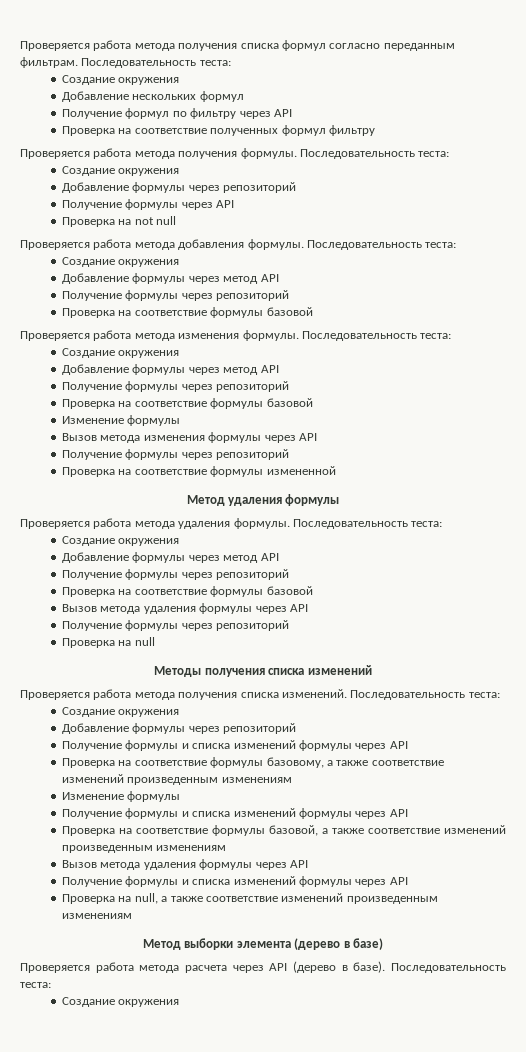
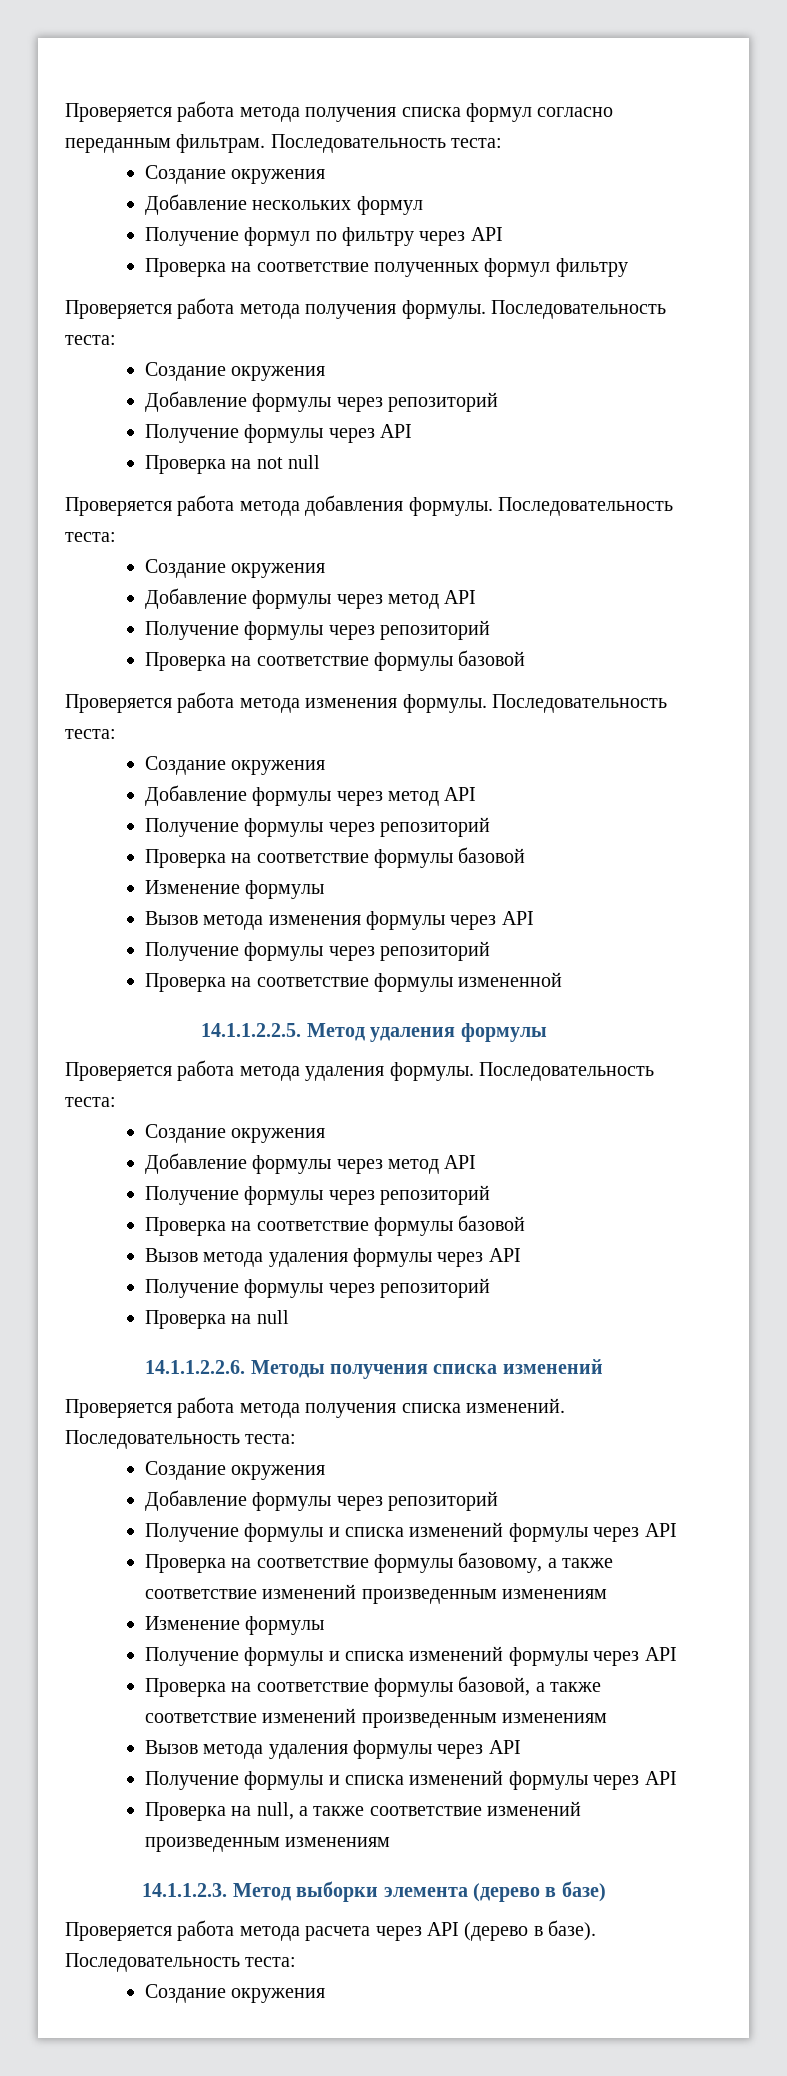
- Метод удаления формулы
+ 14.1.1.2.2.5. Метод удаления формулы
- Методы получения списка изменений
+ 14.1.1.2.2.6. Методы получения списка изменений
- Метод выборки элемента (дерево в базе)
+ 14.1.1.2.3. Метод выборки элемента (дерево в базе)

